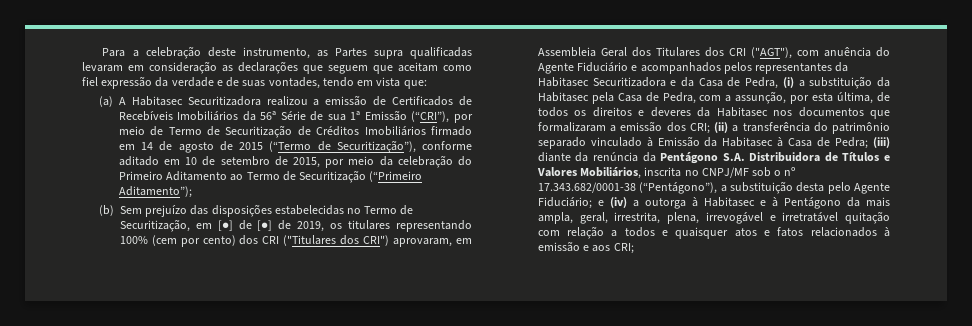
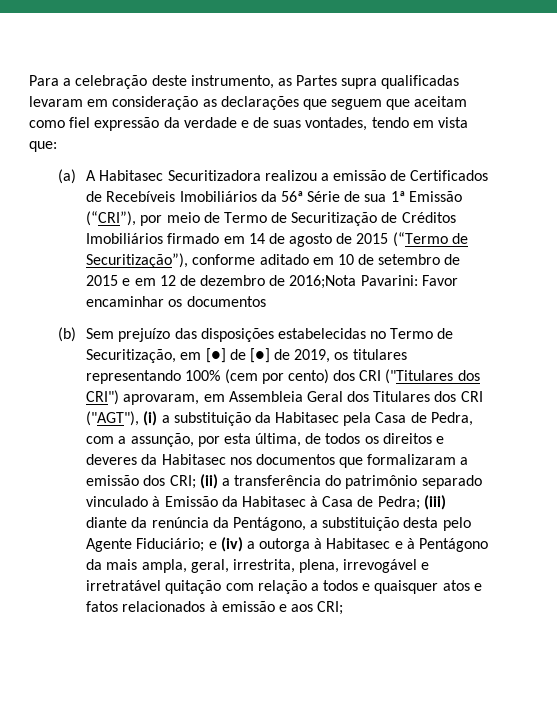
- (a) A Habitasec Securitizadora realizou a emissão de Certificados de Recebíveis Imobiliários da 56ª Série de sua 1ª Emissão (“CRI”), por meio de Termo de Securitização de Créditos Imobiliários firmado em 14 de agosto de 2015 (“Termo de Securitização”), conforme aditado em 10 de setembro de 2015, por meio da celebração do Primeiro Aditamento ao Termo de Securitização (“Primeiro Aditamento”);
+ (a) A Habitasec Securitizadora realizou a emissão de Certificados de Recebíveis Imobiliários da 56ª Série de sua 1ª Emissão (“CRI”), por meio de Termo de Securitização de Créditos Imobiliários firmado em 14 de agosto de 2015 (“Termo de Securitização”), conforme aditado em 10 de setembro de 2015 e em 12 de dezembro de 2016;Nota Pavarini: Favor encaminhar os documentos
- (b) Sem prejuízo das disposições estabelecidas no Termo de Securitização, em [●] de [●] de 2019, os titulares representando 100% (cem por cento) dos CRI ("Titulares dos CRI") aprovaram, em Assembleia Geral dos Titulares dos CRI ("AGT"), com anuência do Agente Fiduciário e acompanhados pelos representantes da Habitasec Securitizadora e da Casa de Pedra, (i) a substituição da Habitasec pela Casa de Pedra, com a assunção, por esta última, de todos os direitos e deveres da Habitasec nos documentos que formalizaram a emissão dos CRI;
+ (b) Sem prejuízo das disposições estabelecidas no Termo de Securitização, em [●] de [●] de 2019, os titulares representando 100% (cem por cento) dos CRI ("Titulares dos CRI") aprovaram, em Assembleia Geral dos Titulares dos CRI ("AGT"), (i) a substituição da Habitasec pela Casa de Pedra, com a assunção, por esta última, de todos os direitos e deveres da Habitasec nos documentos que formalizaram a emissão dos CRI;
- (iii) diante da renúncia da Pentágono S.A. Distribuidora de Títulos e Valores Mobiliários, inscrita no CNPJ/MF sob o nº 17.343.682/0001-38 (“Pentágono”), a substituição desta pelo Agente Fiduciário;
+ (iii) diante da renúncia da Pentágono, a substituição desta pelo Agente Fiduciário;

